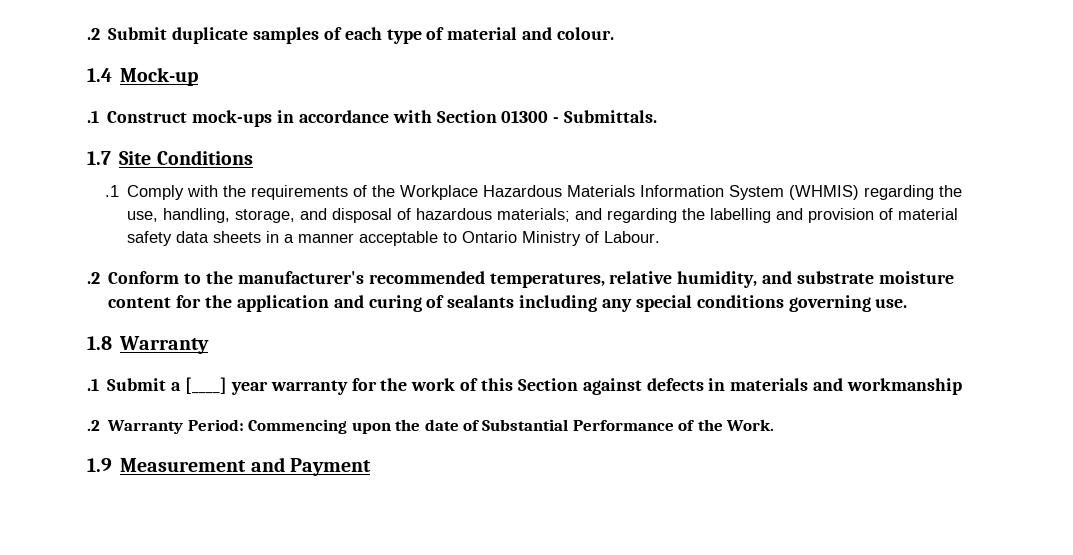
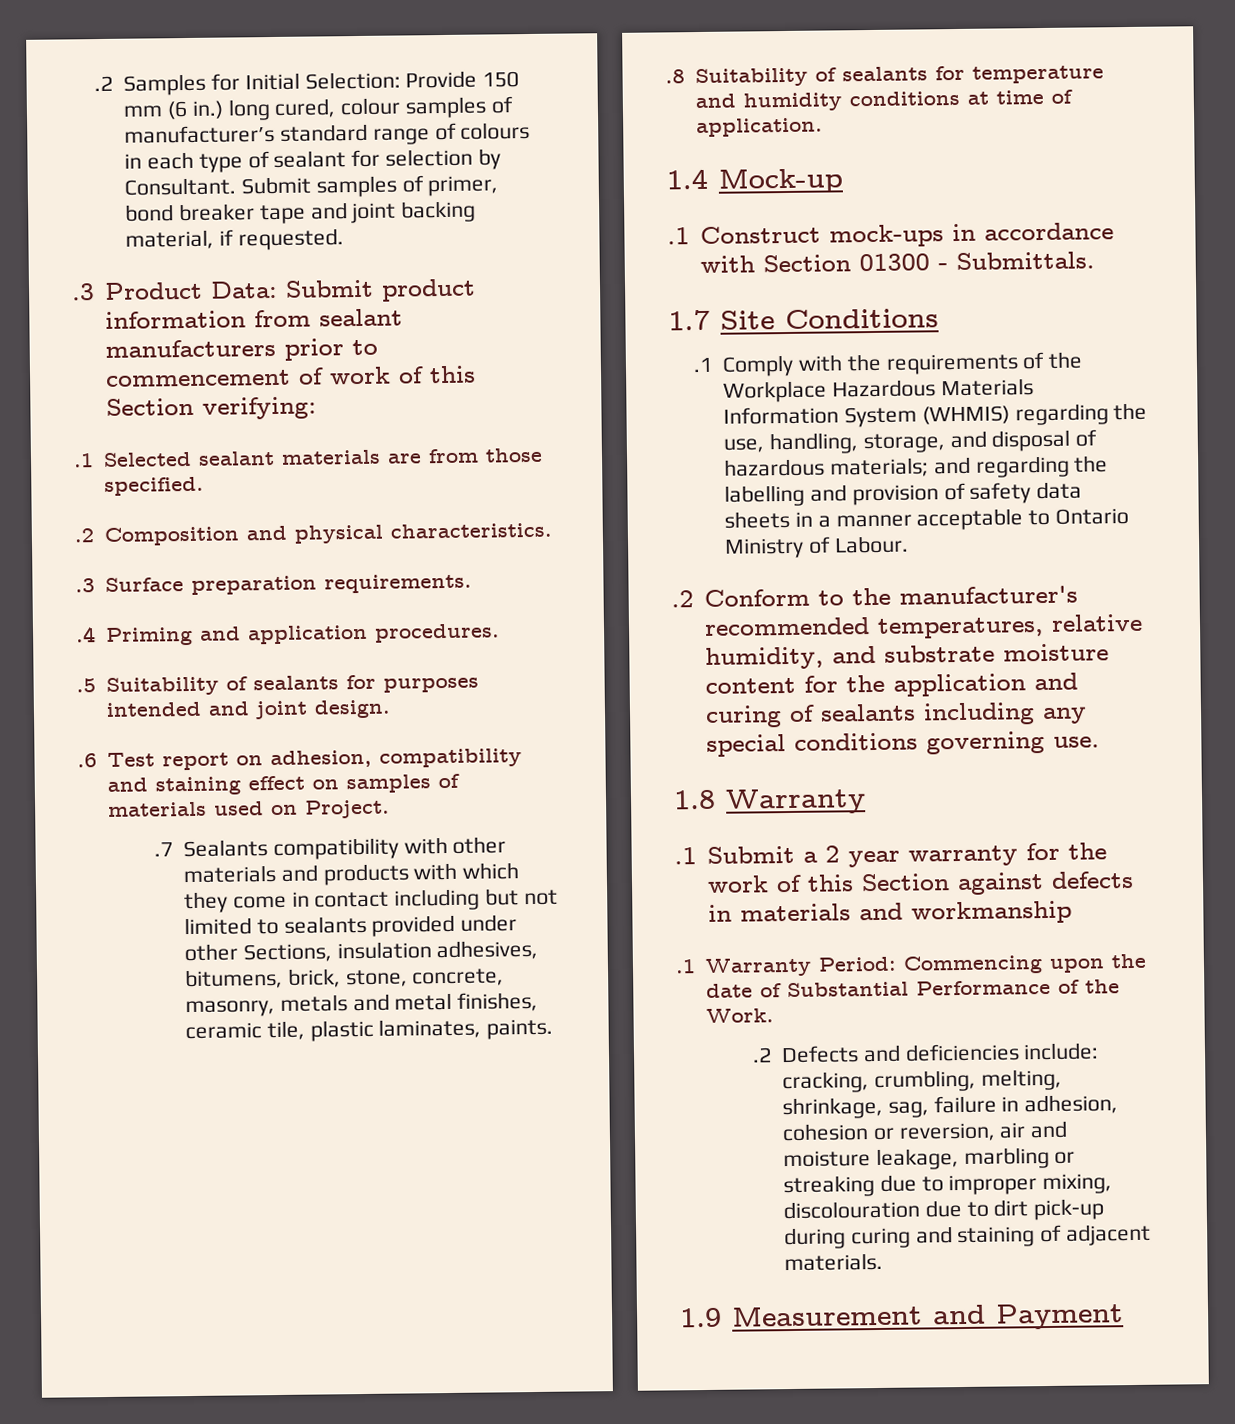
- .2 Submit duplicate samples of each type of material and colour.
+ .2 Samples for Initial Selection: Provide 150 mm (6 in.) long cured, colour samples of manufacturer’s standard range of colours in each type of sealant for selection by Consultant. Submit samples of primer, bond breaker tape and joint backing material, if requested.
+ .3 Product Data: Submit product information from sealant manufacturers prior to commencement of work of this Section verifying:
+ .1 Selected sealant materials are from those specified.
+ .2 Composition and physical characteristics.
+ .3 Surface preparation requirements.
+ .4 Priming and application procedures.
+ .5 Suitability of sealants for purposes intended and joint design.
+ .6 Test report on adhesion, compatibility and staining effect on samples of materials used on Project.
+ .7 Sealants compatibility with other materials and products with which they come in contact including but not limited to sealants provided under other Sections, insulation adhesives, bitumens, brick, stone, concrete, masonry, metals and metal finishes, ceramic tile, plastic laminates, paints.
+ .8 Suitability of sealants for temperature and humidity conditions at time of application.
- .1 Comply with the requirements of the Workplace Hazardous Materials Information System (WHMIS) regarding the use, handling, storage, and disposal of hazardous materials; and regarding the labelling and provision of material safety data sheets in a manner acceptable to Ontario Ministry of Labour.
+ .1 Comply with the requirements of the Workplace Hazardous Materials Information System (WHMIS) regarding the use, handling, storage, and disposal of hazardous materials; and regarding the labelling and provision of safety data sheets in a manner acceptable to Ontario Ministry of Labour.
- .1 Submit a [____] year warranty for the work of this Section against defects in materials and workmanship
+ .1 Submit a 2 year warranty for the work of this Section against defects in materials and workmanship
- .2 Warranty Period: Commencing upon the date of Substantial Performance of the Work.
+ .1 Warranty Period: Commencing upon the date of Substantial Performance of the Work.
+ .2 Defects and deficiencies include: cracking, crumbling, melting, shrinkage, sag, failure in adhesion, cohesion or reversion, air and moisture leakage, marbling or streaking due to improper mixing, discolouration due to dirt pick-up during curing and staining of adjacent materials.

